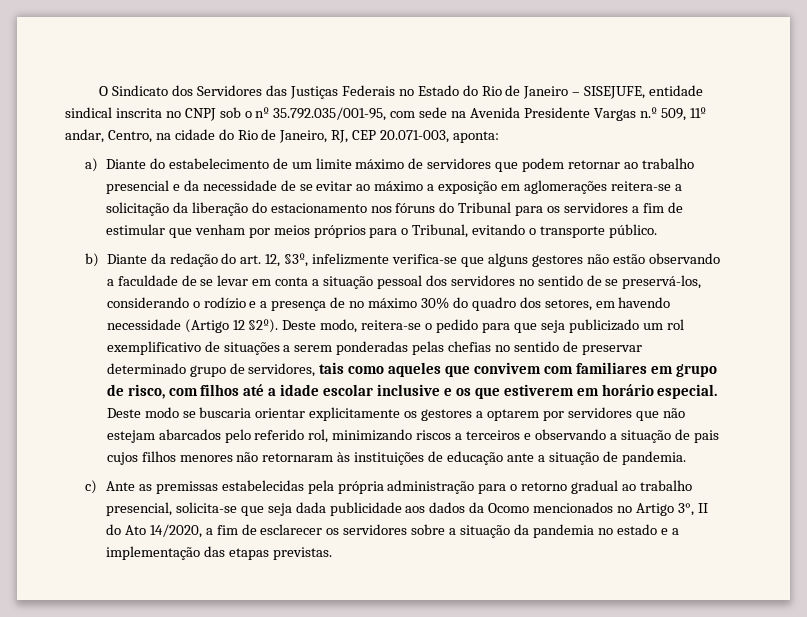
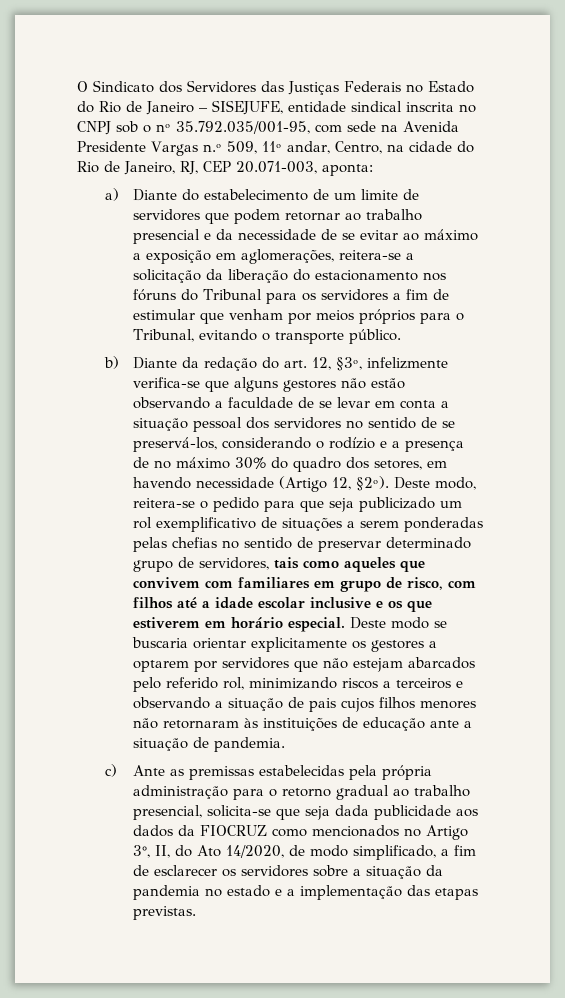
- a) Diante do estabelecimento de um limite máximo de servidores que podem retornar ao trabalho presencial e da necessidade de se evitar ao máximo a exposição em aglomerações reitera-se a solicitação da liberação do estacionamento nos fóruns do Tribunal para os servidores a fim de estimular que venham por meios próprios para o Tribunal, evitando o transporte público.
+ a) Diante do estabelecimento de um limite de servidores que podem retornar ao trabalho presencial e da necessidade de se evitar ao máximo a exposição em aglomerações, reitera-se a solicitação da liberação do estacionamento nos fóruns do Tribunal para os servidores a fim de estimular que venham por meios próprios para o Tribunal, evitando o transporte público.
- b) Diante da redação do art. 12, §3º, infelizmente verifica-se que alguns gestores não estão observando a faculdade de se levar em conta a situação pessoal dos servidores no sentido de se preservá-los, considerando o rodízio e a presença de no máximo 30% do quadro dos setores, em havendo necessidade (Artigo 12 §2º).
+ b) Diante da redação do art. 12, §3º, infelizmente verifica-se que alguns gestores não estão observando a faculdade de se levar em conta a situação pessoal dos servidores no sentido de se preservá-los, considerando o rodízio e a presença de no máximo 30% do quadro dos setores, em havendo necessidade (Artigo 12, §2º).
- c) Ante as premissas estabelecidas pela própria administração para o retorno gradual ao trabalho presencial, solicita-se que seja dada publicidade aos dados da Ocomo mencionados no Artigo 3°, II do Ato 14/2020, a fim de esclarecer os servidores sobre a situação da pandemia no estado e a implementação das etapas previstas.
+ c) Ante as premissas estabelecidas pela própria administração para o retorno gradual ao trabalho presencial, solicita-se que seja dada publicidade aos dados da FIOCRUZ como mencionados no Artigo 3°, II, do Ato 14/2020, de modo simplificado, a fim de esclarecer os servidores sobre a situação da pandemia no estado e a implementação das etapas previstas.

